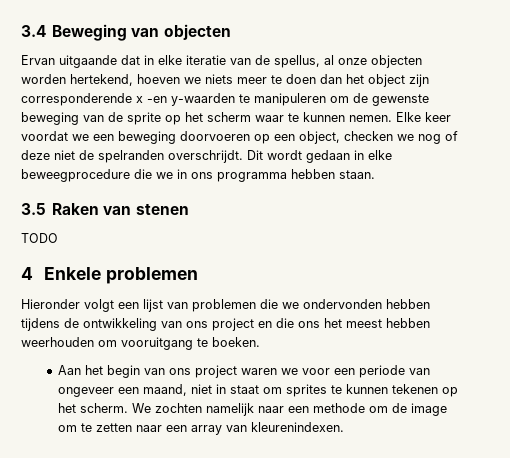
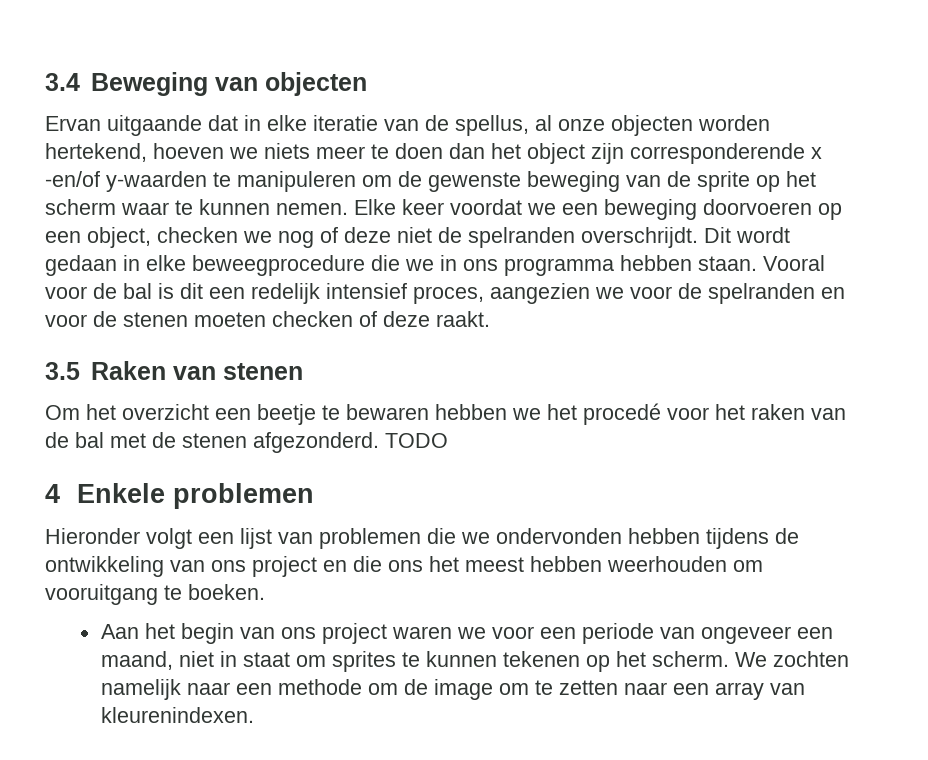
- Ervan uitgaande dat in elke iteratie van de spellus, al onze objecten worden hertekend, hoeven we niets meer te doen dan het object zijn corresponderende x -en y-waarden te manipuleren om de gewenste beweging van de sprite op het scherm waar te kunnen nemen.
+ Ervan uitgaande dat in elke iteratie van de spellus, al onze objecten worden hertekend, hoeven we niets meer te doen dan het object zijn corresponderende x -en/of y-waarden te manipuleren om de gewenste beweging van de sprite op het scherm waar te kunnen nemen.
- Dit wordt gedaan in elke beweegprocedure die we in ons programma hebben staan.
+ Dit wordt gedaan in elke beweegprocedure die we in ons programma hebben staan. Vooral voor de bal is dit een redelijk intensief proces, aangezien we voor de spelranden en voor de stenen moeten checken of deze raakt.
  3.5 Raken van stenen
- TODO
+ Om het overzicht een beetje te bewaren hebben we het procedé voor het raken van de bal met de stenen afgezonderd. TODO

